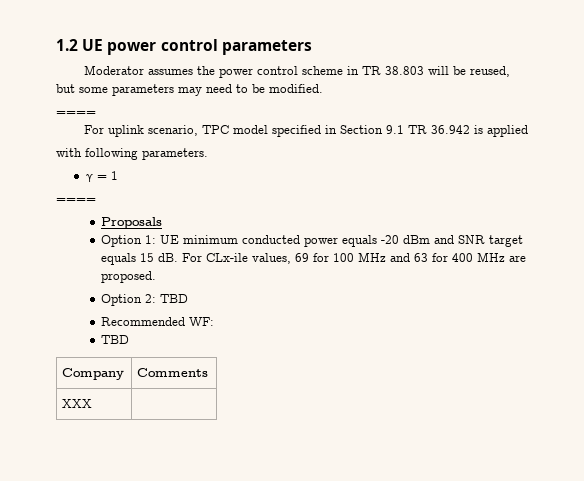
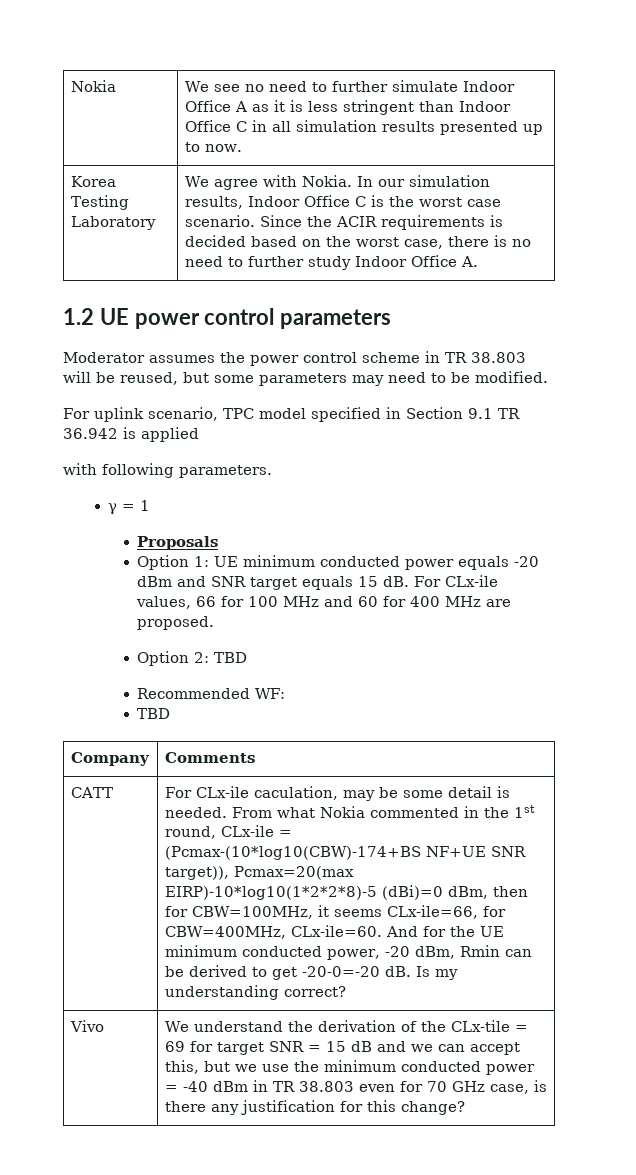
+ Nokia | We see no need to further simulate Indoor Office A as it is less stringent than Indoor Office C in all simulation results presented up to now.
+ Korea Testing Laboratory | We agree with Nokia. In our simulation results, Indoor Office C is the worst case scenario. Since the ACIR requirements is decided based on the worst case, there is no need to further study Indoor Office A.
  Moderator assumes the power control scheme in TR 38.803 will be reused, but some parameters may need to be modified.
- ====
  γ = 1
- ====
- For CLx-ile values, 69 for 100 MHz and 63 for 400 MHz are proposed.
+ For CLx-ile values, 66 for 100 MHz and 60 for 400 MHz are proposed.
- XXX
+ CATT | For CLx-ile caculation, may be some detail is needed. From what Nokia commented in the 1st round, CLx-ile = (Pcmax-(10*log10(CBW)-174+BS NF+UE SNR target)), Pcmax=20(max EIRP)-10*log10(1*2*2*8)-5 (dBi)=0 dBm, then for CBW=100MHz, it seems CLx-ile=66, for CBW=400MHz, CLx-ile=60. And for the UE minimum conducted power, -20 dBm, Rmin can be derived to get -20-0=-20 dB. Is my understanding correct?
+ Vivo | We understand the derivation of the CLx-tile = 69 for target SNR = 15 dB and we can accept this, but we use the minimum conducted power = -40 dBm in TR 38.803 even for 70 GHz case, is there any justification for this change?

